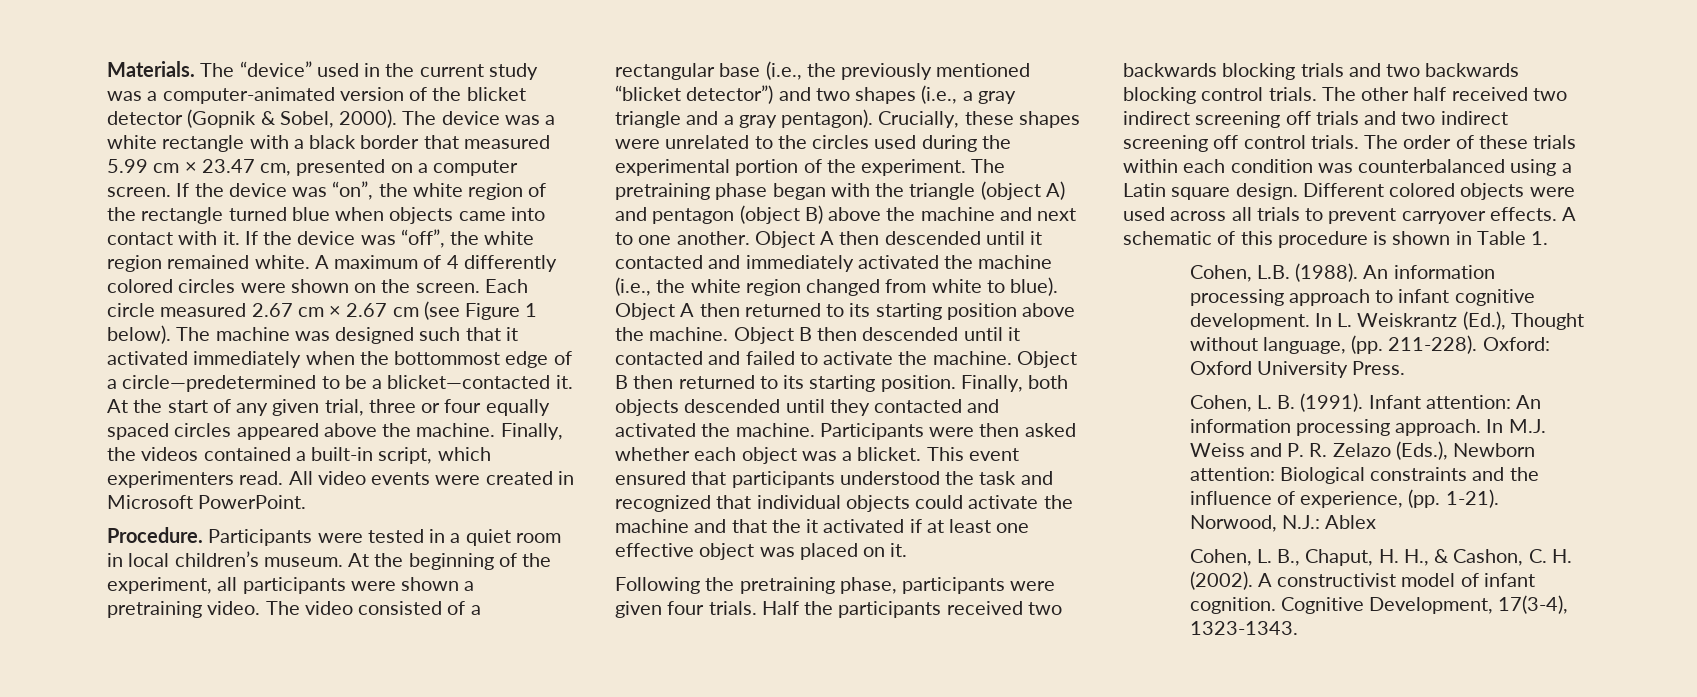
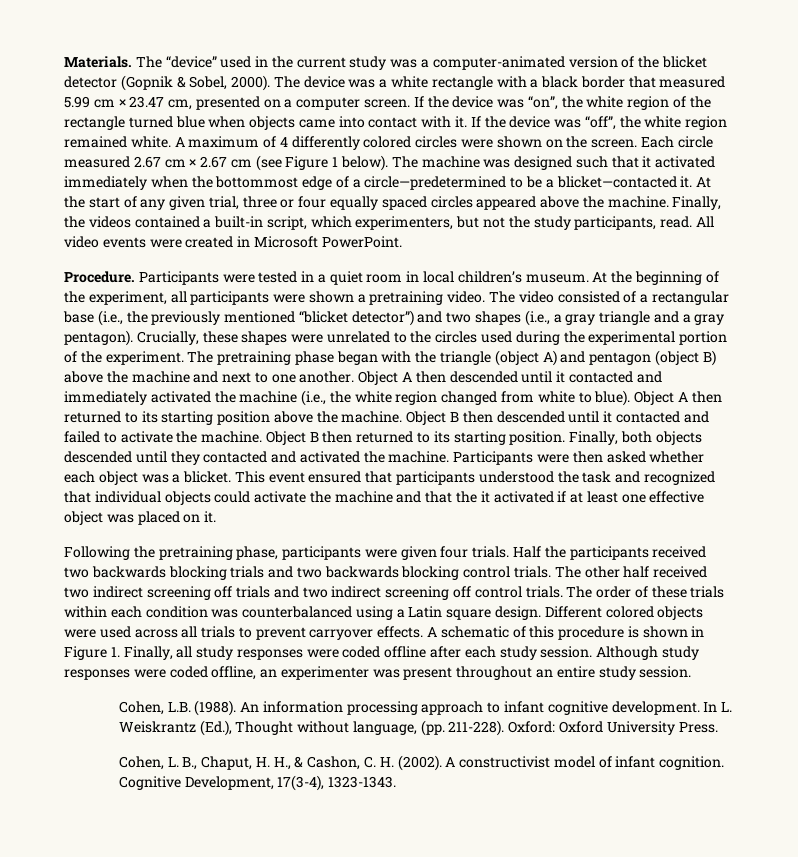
- Finally, the videos contained a built-in script, which experimenters read.
+ Finally, the videos contained a built-in script, which experimenters, but not the study participants, read.
- A schematic of this procedure is shown in Table 1.
+ A schematic of this procedure is shown in Figure 1. Finally, all study responses were coded offline after each study session. Although study responses were coded offline, an experimenter was present throughout an entire study session.
- Cohen, L. B. (1991). Infant attention: An information processing approach. In M.J. Weiss and P. R. Zelazo (Eds.), Newborn attention: Biological constraints and the influence of experience, (pp. 1-21). Norwood, N.J.: Ablex

